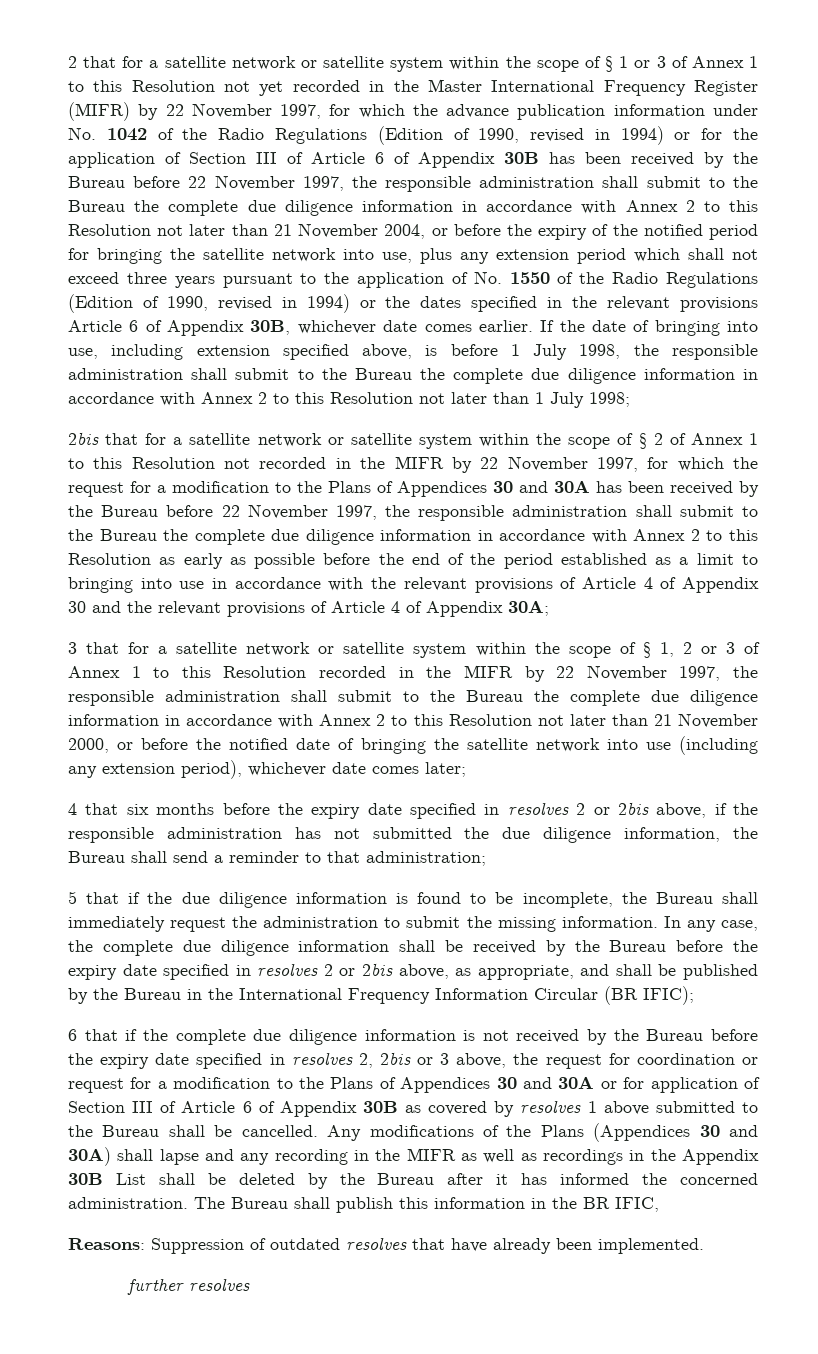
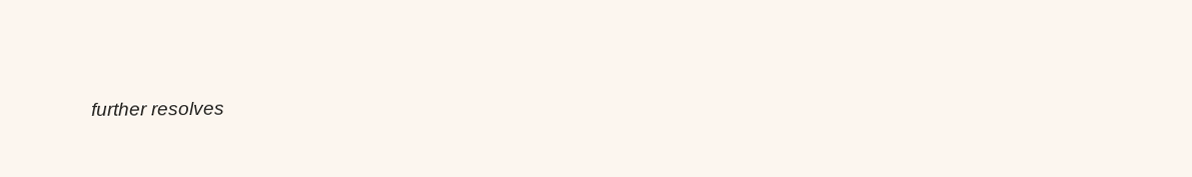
- 2 that for a satellite network or satellite system within the scope of § 1 or 3 of Annex 1 to this Resolution not yet recorded in the Master International Frequency Register (MIFR) by 22 November 1997, for which the advance publication information under No. 1042 of the Radio Regulations (Edition of 1990, revised in 1994) or for the application of Section III of Article 6 of Appendix 30B has been received by the Bureau before 22 November 1997, the responsible administration shall submit to the Bureau the complete due diligence information in accordance with Annex 2 to this Resolution not later than 21 November 2004, or before the expiry of the notified period for bringing the satellite network into use, plus any extension period which shall not exceed three years pursuant to the application of No. 1550 of the Radio Regulations (Edition of 1990, revised in 1994) or the dates specified in the relevant provisions Article 6 of Appendix 30B, whichever date comes earlier. If the date of bringing into use, including extension specified above, is before 1 July 1998, the responsible administration shall submit to the Bureau the complete due diligence information in accordance with Annex 2 to this Resolution not later than 1 July 1998;
- 2bis that for a satellite network or satellite system within the scope of § 2 of Annex 1 to this Resolution not recorded in the MIFR by 22 November 1997, for which the request for a modification to the Plans of Appendices 30 and 30A has been received by the Bureau before 22 November 1997, the responsible administration shall submit to the Bureau the complete due diligence information in accordance with Annex 2 to this Resolution as early as possible before the end of the period established as a limit to bringing into use in accordance with the relevant provisions of Article 4 of Appendix 30 and the relevant provisions of Article 4 of Appendix 30A;
- 3 that for a satellite network or satellite system within the scope of § 1, 2 or 3 of Annex 1 to this Resolution recorded in the MIFR by 22 November 1997, the responsible administration shall submit to the Bureau the complete due diligence information in accordance with Annex 2 to this Resolution not later than 21 November 2000, or before the notified date of bringing the satellite network into use (including any extension period), whichever date comes later;
- 4 that six months before the expiry date specified in resolves 2 or 2bis above, if the responsible administration has not submitted the due diligence information, the Bureau shall send a reminder to that administration;
- 5 that if the due diligence information is found to be incomplete, the Bureau shall immediately request the administration to submit the missing information. In any case, the complete due diligence information shall be received by the Bureau before the expiry date specified in resolves 2 or 2bis above, as appropriate, and shall be published by the Bureau in the International Frequency Information Circular (BR IFIC);
- 6 that if the complete due diligence information is not received by the Bureau before the expiry date specified in resolves 2, 2bis or 3 above, the request for coordination or request for a modification to the Plans of Appendices 30 and 30A or for application of Section III of Article 6 of Appendix 30B as covered by resolves 1 above submitted to the Bureau shall be cancelled. Any modifications of the Plans (Appendices 30 and 30A) shall lapse and any recording in the MIFR as well as recordings in the Appendix 30B List shall be deleted by the Bureau after it has informed the concerned administration. The Bureau shall publish this information in the BR IFIC,
- Reasons: Suppression of outdated resolves that have already been implemented.

